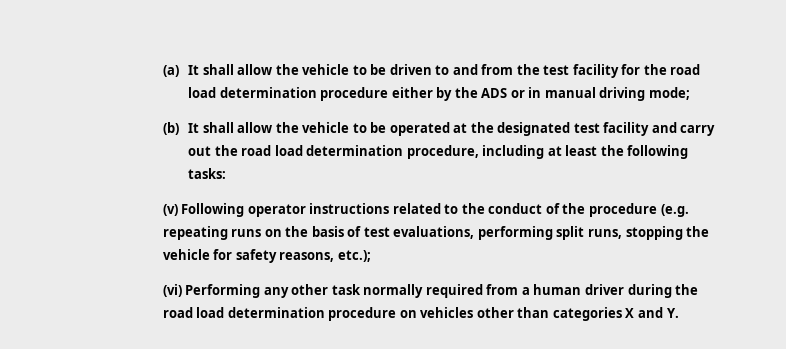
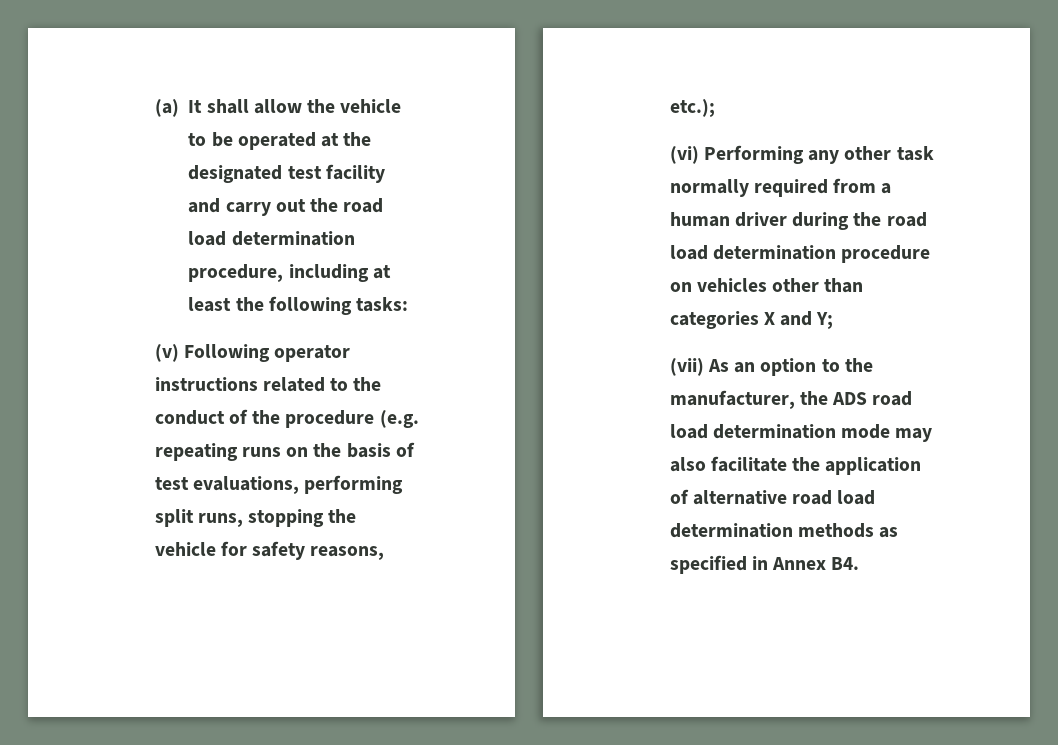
- (a) It shall allow the vehicle to be driven to and from the test facility for the road load determination procedure either by the ADS or in manual driving mode;
- (b) It shall allow the vehicle to be operated at the designated test facility and carry out the road load determination procedure, including at least the following tasks:
+ (a) It shall allow the vehicle to be operated at the designated test facility and carry out the road load determination procedure, including at least the following tasks:
- (vi) Performing any other task normally required from a human driver during the road load determination procedure on vehicles other than categories X and Y.
+ (vi) Performing any other task normally required from a human driver during the road load determination procedure on vehicles other than categories X and Y;
+ (vii) As an option to the manufacturer, the ADS road load determination mode may also facilitate the application of alternative road load determination methods as specified in Annex B4.

